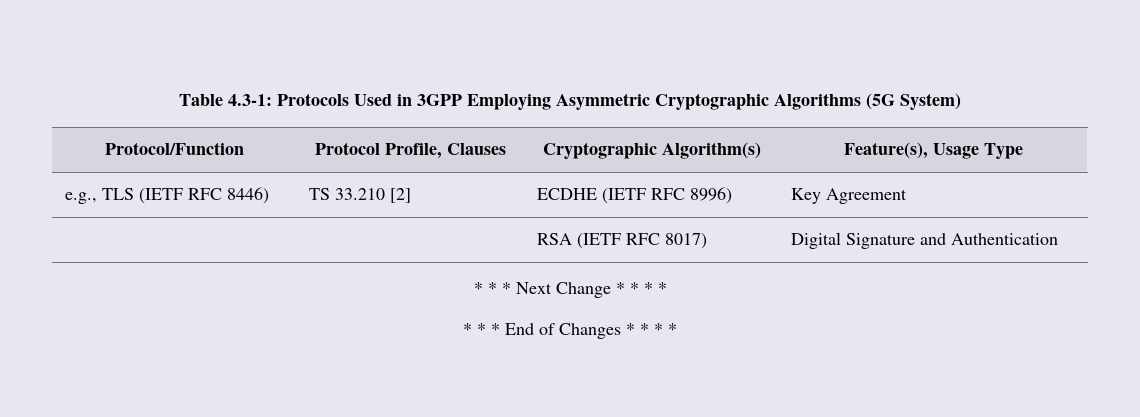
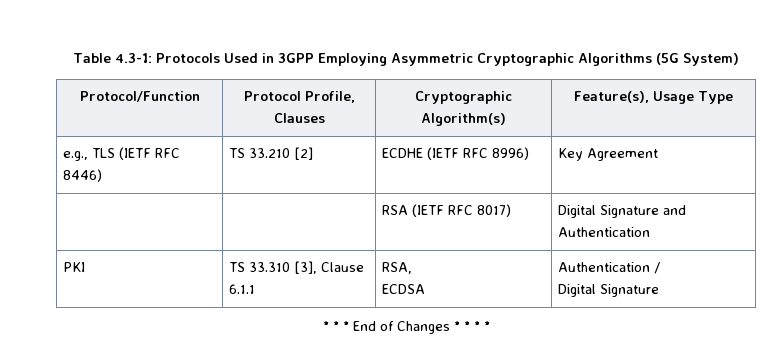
- * * * Next Change * * * *
+ PKI | TS 33.310 [3], Clause 6.1.1 | RSA,
+ ECDSA | Authentication /
+ Digital Signature

